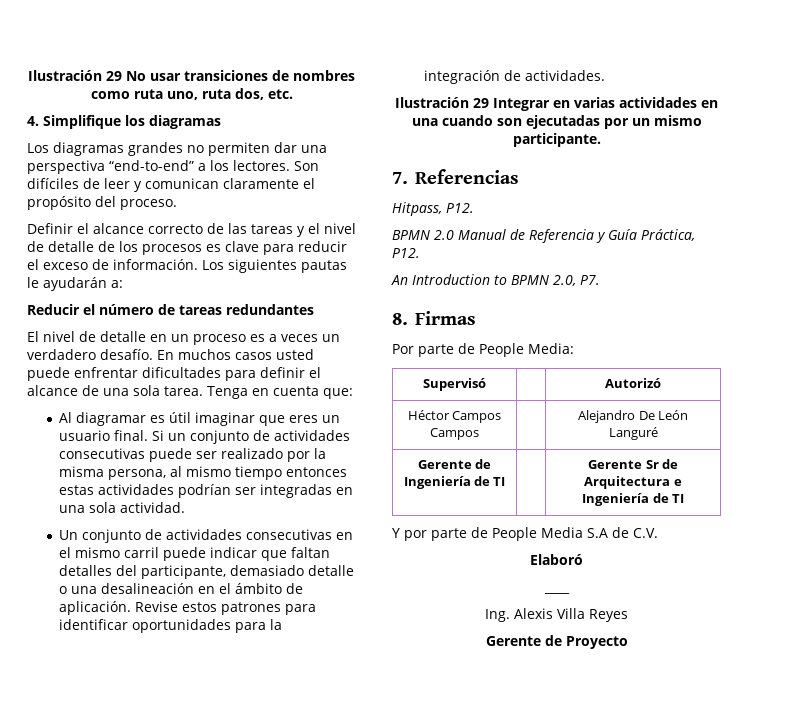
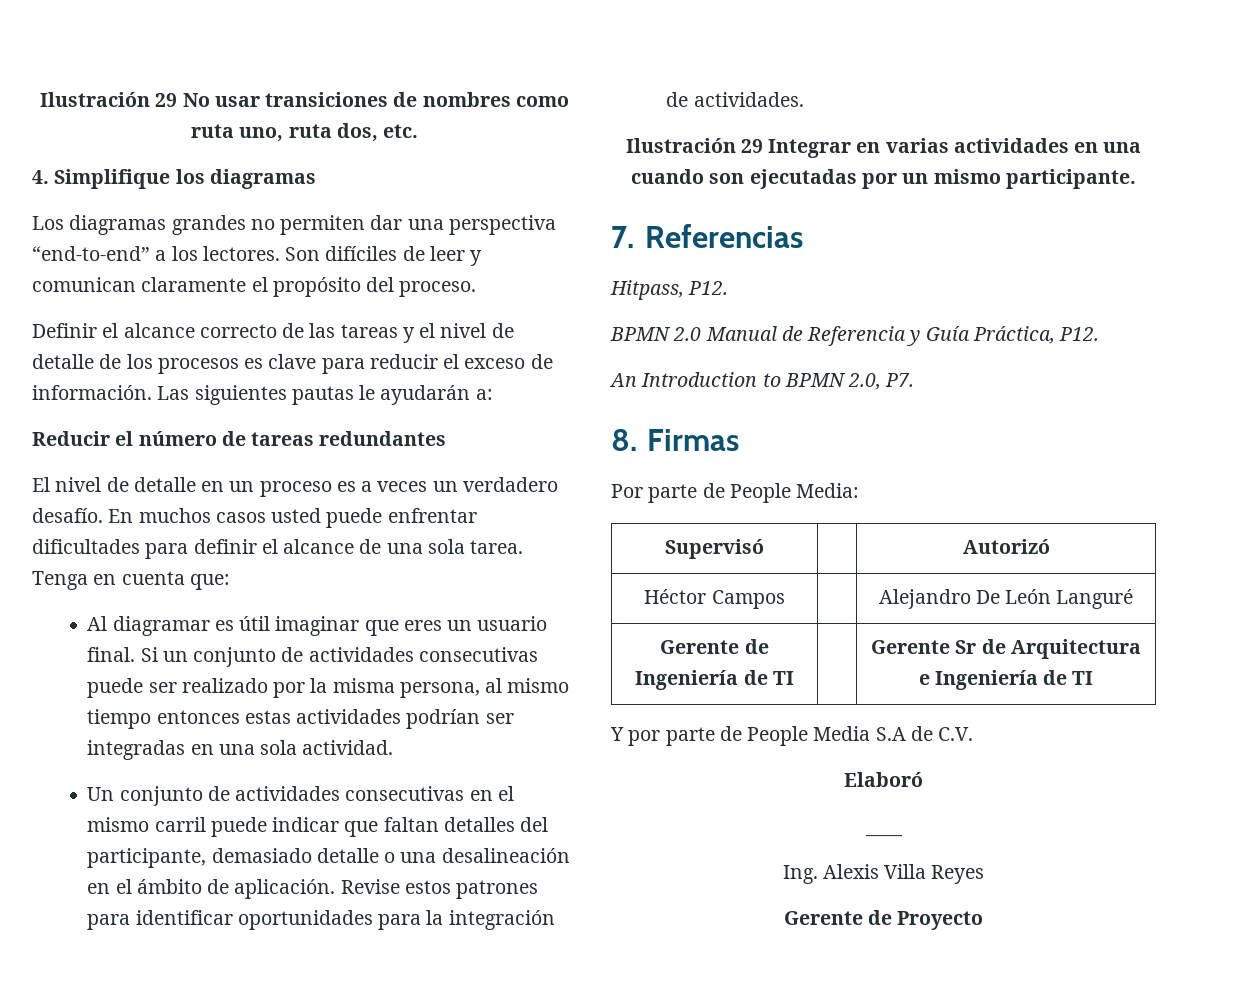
- Los siguientes pautas le ayudarán a:
+ Las siguientes pautas le ayudarán a:
- Héctor Campos Campos | | Alejandro De León Languré
+ Héctor Campos | | Alejandro De León Languré

